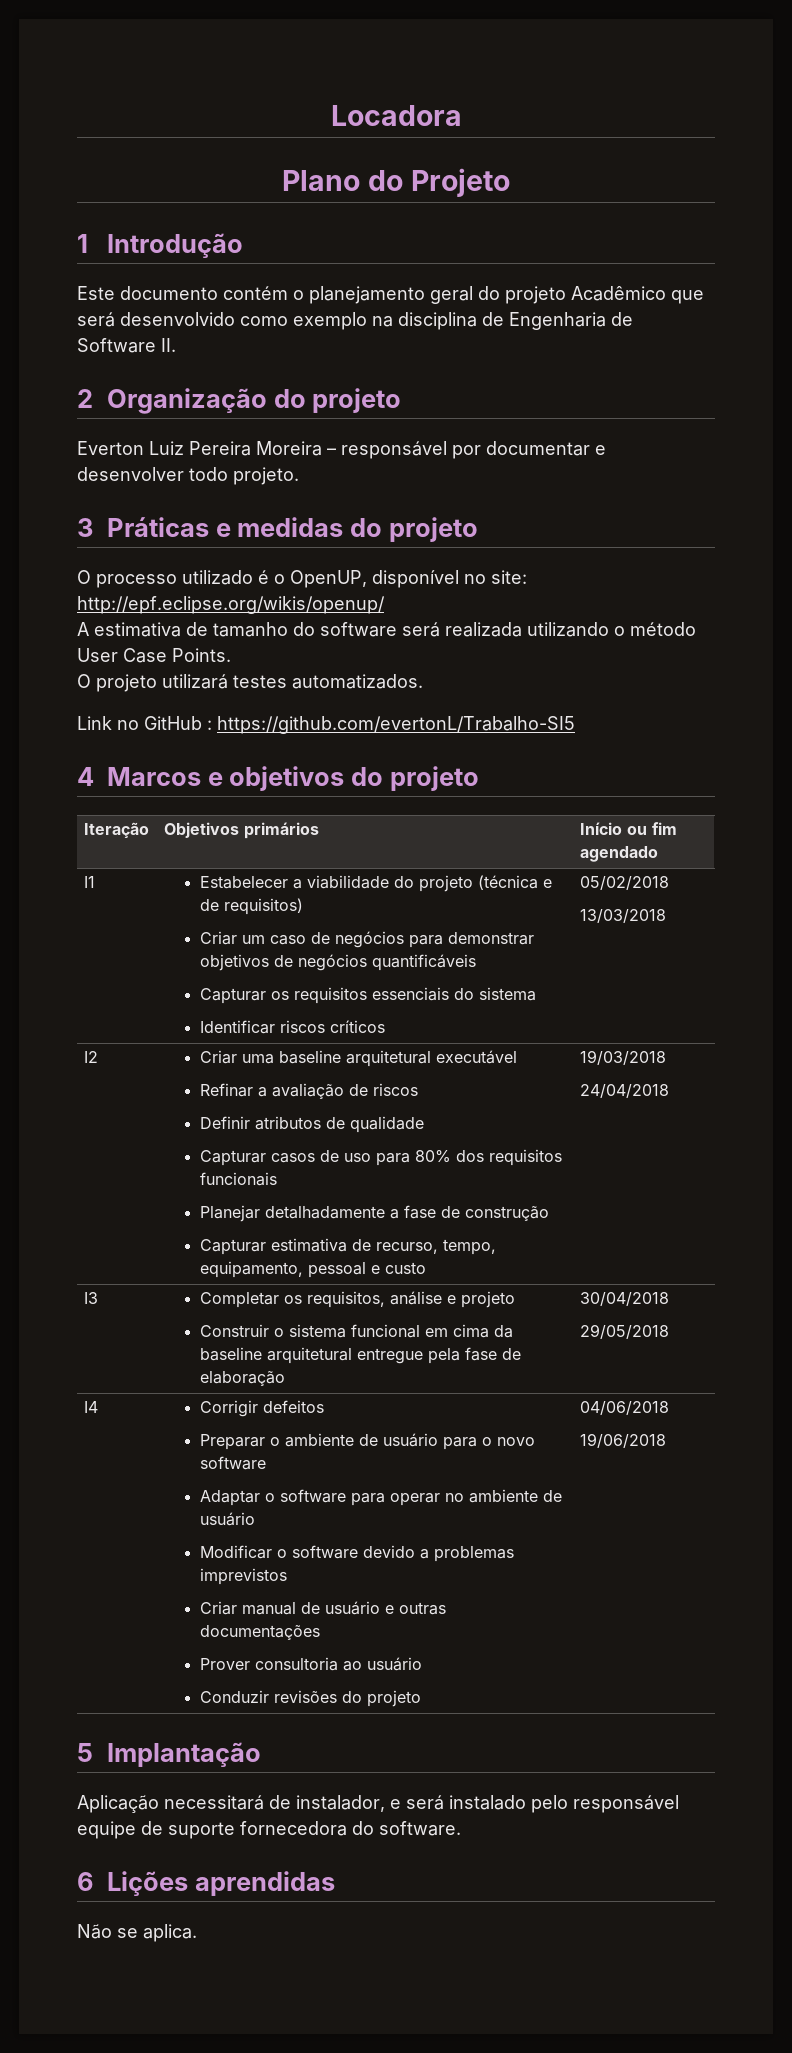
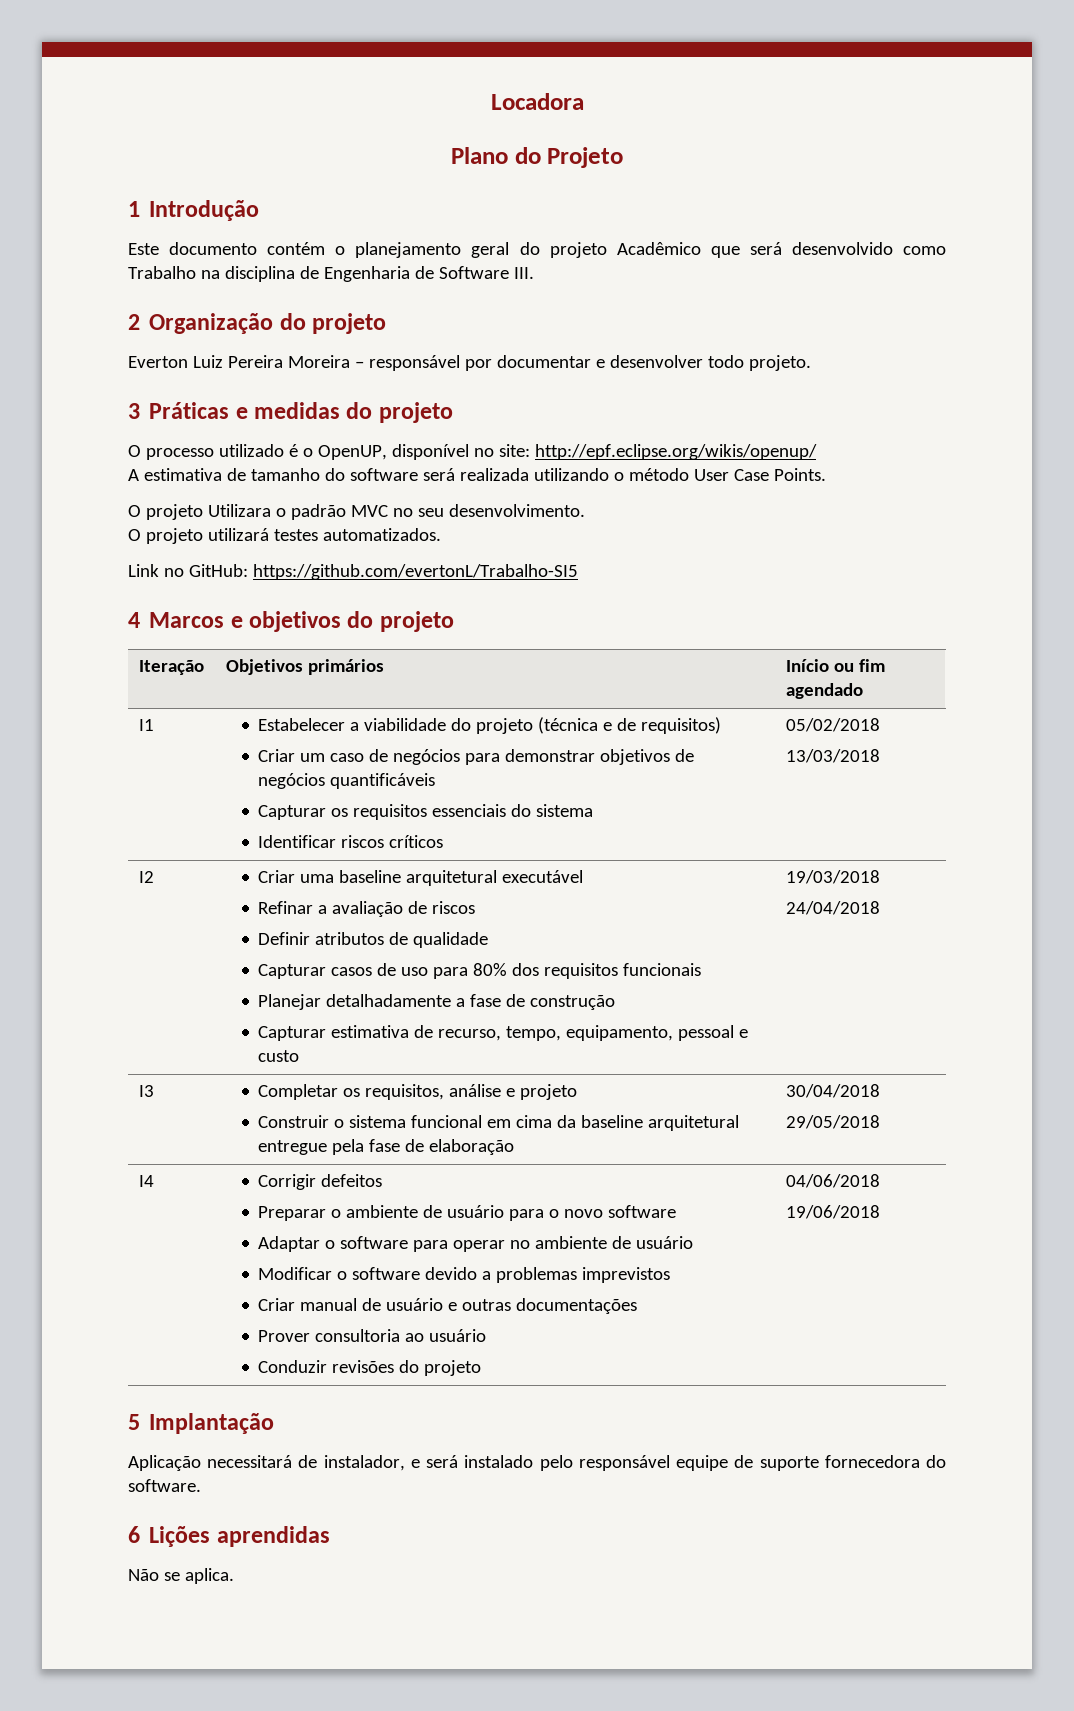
- Este documento contém o planejamento geral do projeto Acadêmico que será desenvolvido como exemplo na disciplina de Engenharia de Software II.
+ Este documento contém o planejamento geral do projeto Acadêmico que será desenvolvido como Trabalho na disciplina de Engenharia de Software III.
+ O projeto Utilizara o padrão MVC no seu desenvolvimento.
- Link no GitHub : https://github.com/evertonL/Trabalho-SI5
+ Link no GitHub: https://github.com/evertonL/Trabalho-SI5

